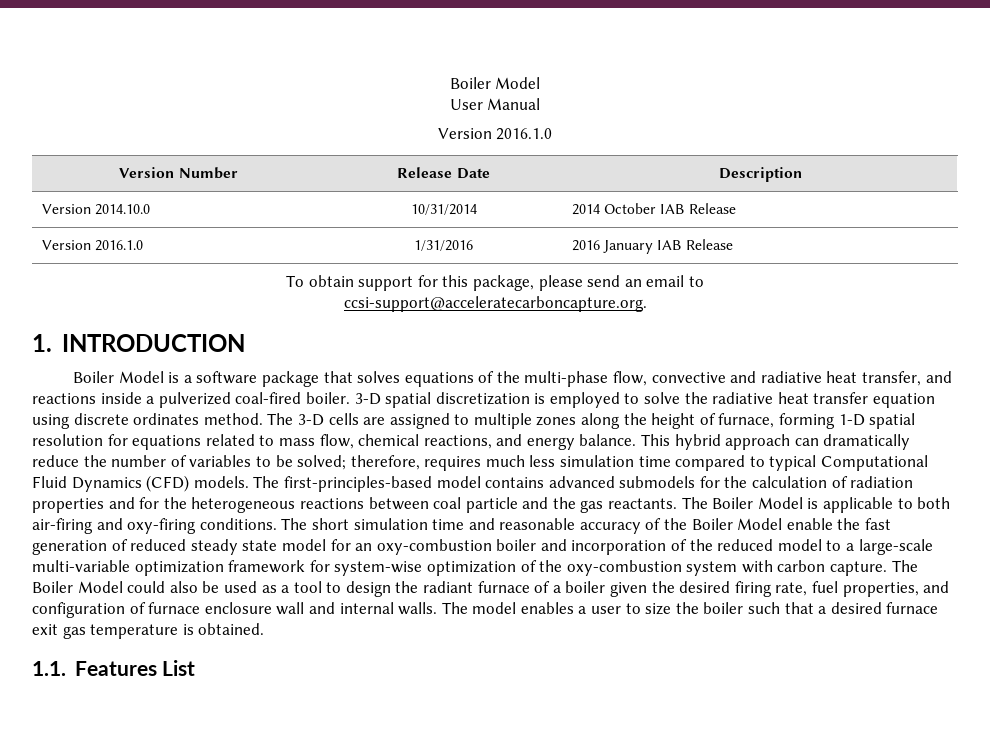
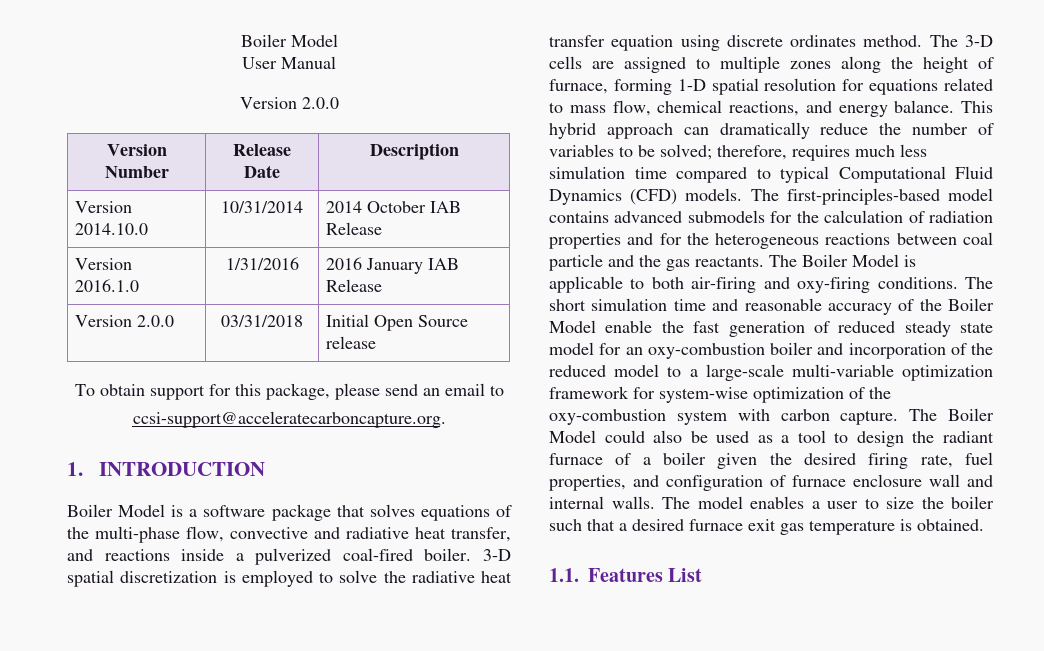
  User Manual
- Version 2016.1.0
+ Version 2.0.0
+ Version 2.0.0 | 03/31/2018 | Initial Open Source release

